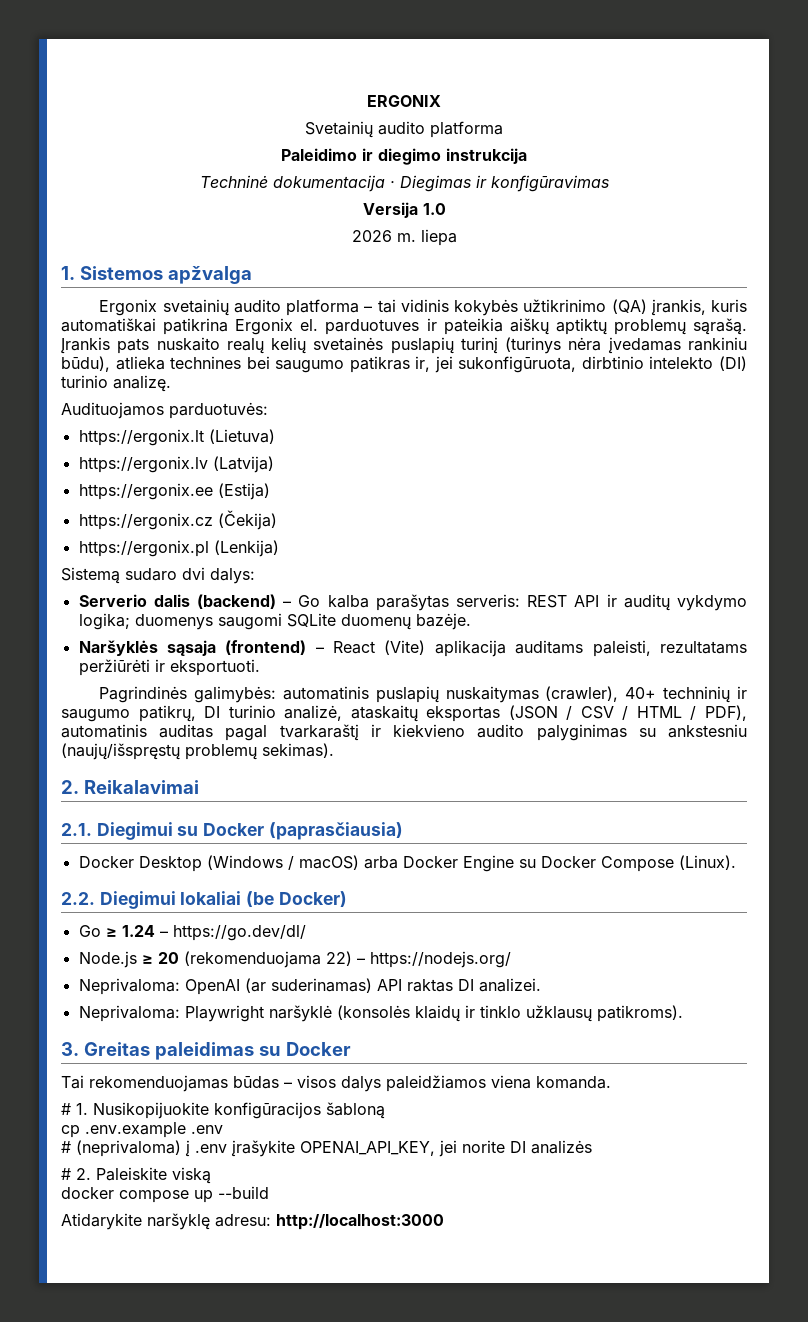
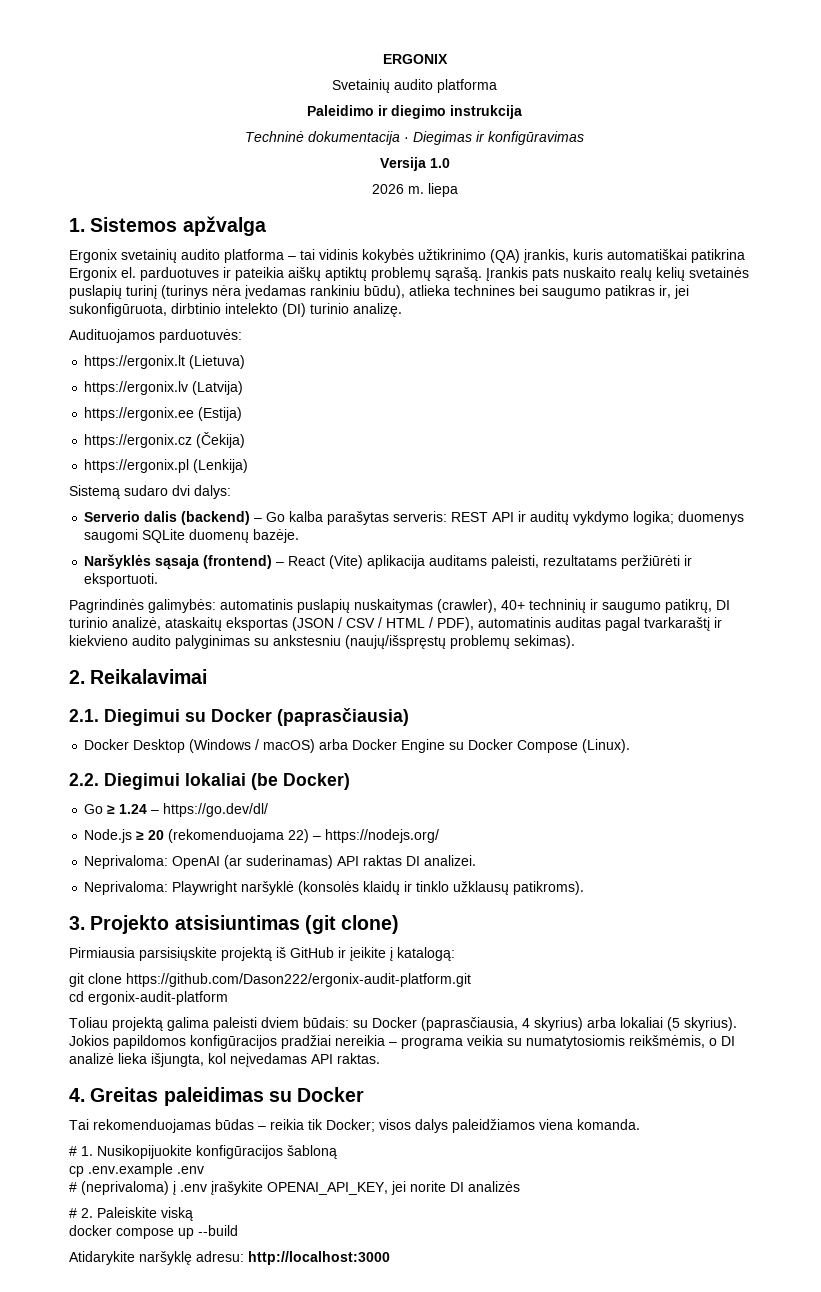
- 3. Greitas paleidimas su Docker
+ 3. Projekto atsisiuntimas (git clone)
+ Pirmiausia parsisiųskite projektą iš GitHub ir įeikite į katalogą:
+ git clone https://github.com/Dason222/ergonix-audit-platform.git
+ cd ergonix-audit-platform
+ Toliau projektą galima paleisti dviem būdais: su Docker (paprasčiausia, 4 skyrius) arba lokaliai (5 skyrius). Jokios papildomos konfigūracijos pradžiai nereikia – programa veikia su numatytosiomis reikšmėmis, o DI analizė lieka išjungta, kol neįvedamas API raktas.
+ 4. Greitas paleidimas su Docker
- Tai rekomenduojamas būdas – visos dalys paleidžiamos viena komanda.
+ Tai rekomenduojamas būdas – reikia tik Docker; visos dalys paleidžiamos viena komanda.

